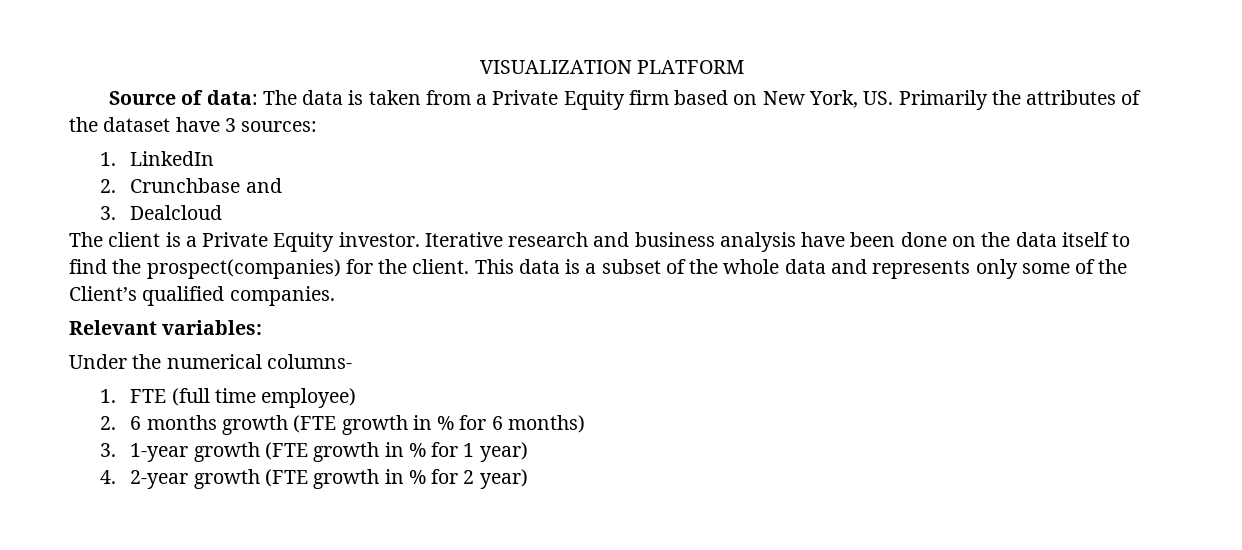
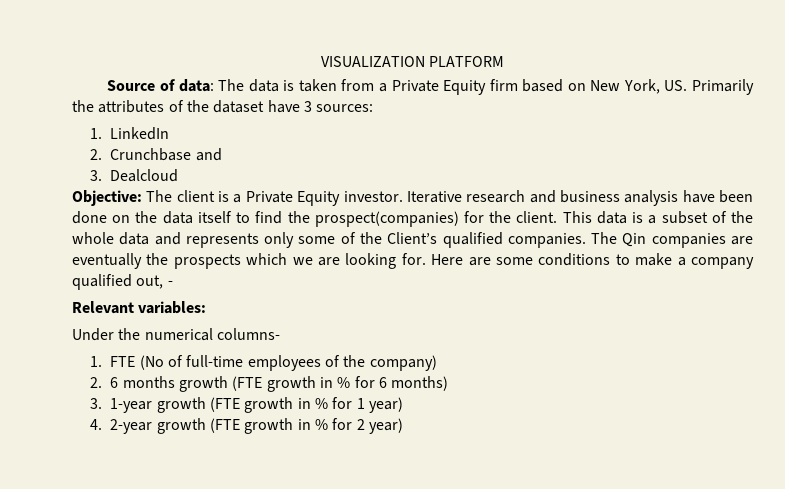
- The client is a Private Equity investor.
+ Objective: The client is a Private Equity investor.
+ The Qin companies are eventually the prospects which we are looking for. Here are some conditions to make a company qualified out, -
- 1. FTE (full time employee)
+ 1. FTE (No of full-time employees of the company)

